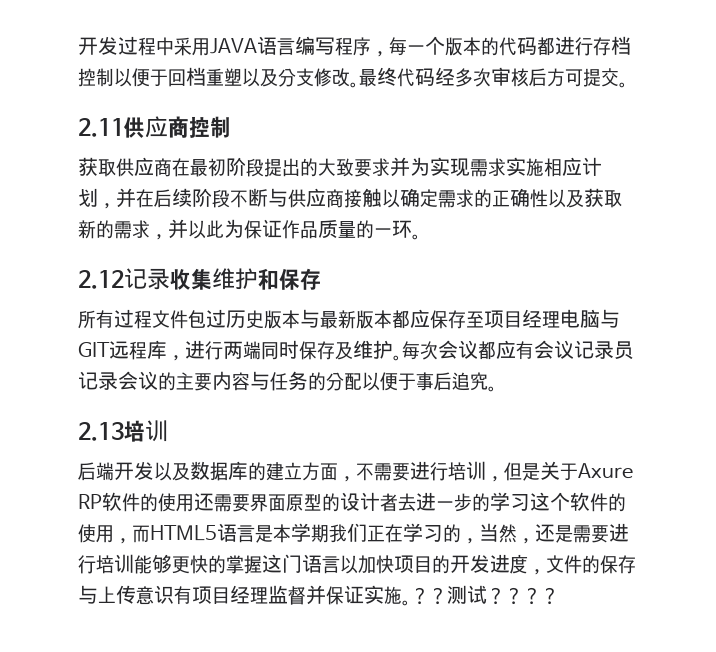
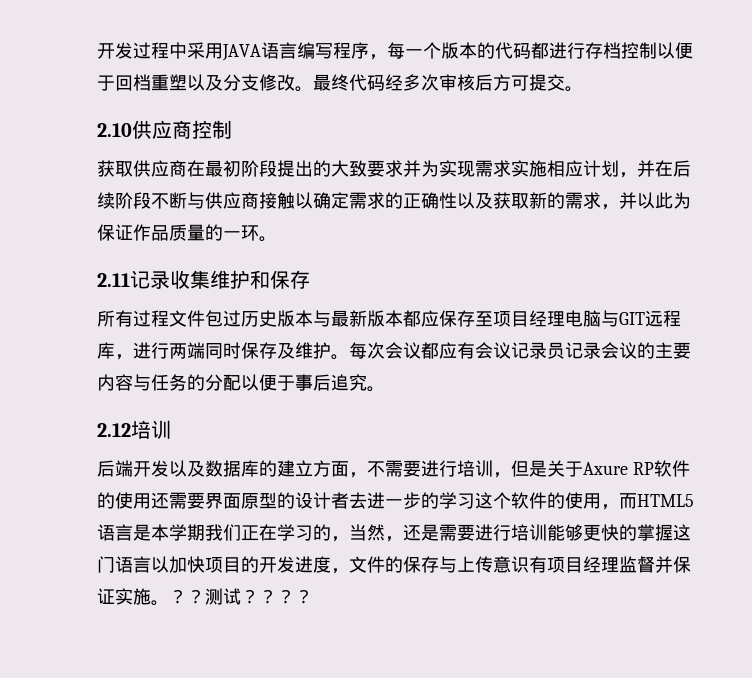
- 2.11供应商控制
+ 2.10供应商控制
- 2.12记录收集维护和保存
+ 2.11记录收集维护和保存
- 2.13培训
+ 2.12培训

